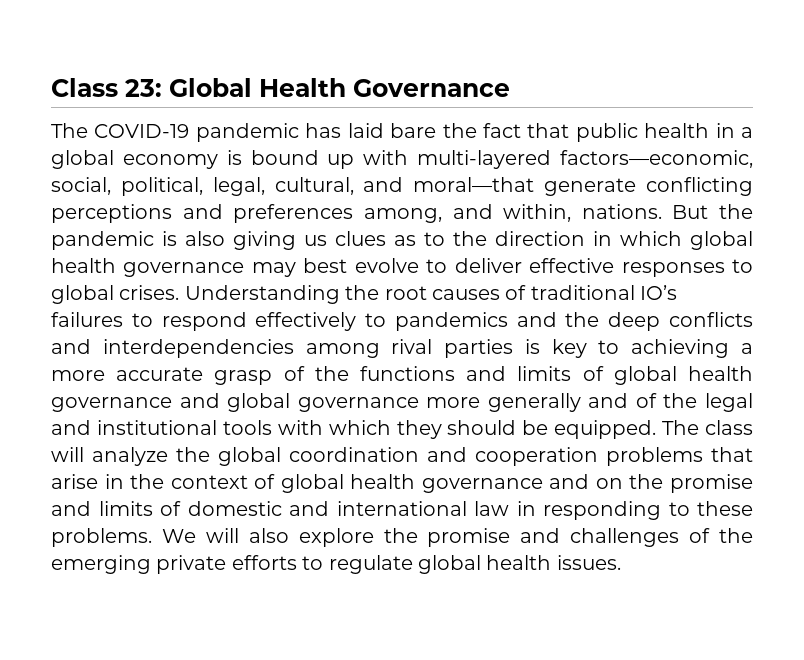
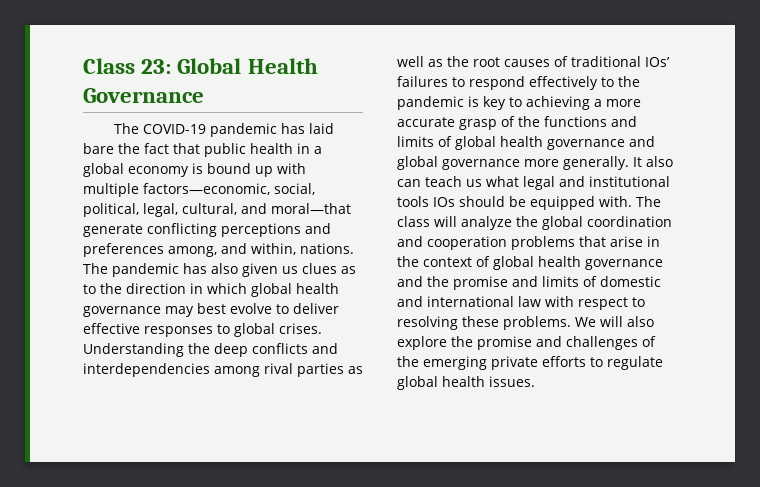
- The COVID-19 pandemic has laid bare the fact that public health in a global economy is bound up with multi-layered factors—economic, social, political, legal, cultural, and moral—that generate conflicting perceptions and preferences among, and within, nations.
+ The COVID-19 pandemic has laid bare the fact that public health in a global economy is bound up with multiple factors—economic, social, political, legal, cultural, and moral—that generate conflicting perceptions and preferences among, and within, nations.
- But the pandemic is also giving us clues as to the direction in which global health governance may best evolve to deliver effective responses to global crises.
+ The pandemic has also given us clues as to the direction in which global health governance may best evolve to deliver effective responses to global crises.
- Understanding the root causes of traditional IO’s failures to respond effectively to pandemics and the deep conflicts and interdependencies among rival parties is key to achieving a more accurate grasp of the functions and limits of global health governance and global governance more generally and of the legal and institutional tools with which they should be equipped.
+ Understanding the deep conflicts and interdependencies among rival parties as well as the root causes of traditional IOs’ failures to respond effectively to the pandemic is key to achieving a more accurate grasp of the functions and limits of global health governance and global governance more generally. It also can teach us what legal and institutional tools IOs should be equipped with.
- The class will analyze the global coordination and cooperation problems that arise in the context of global health governance and on the promise and limits of domestic and international law in responding to these problems.
+ The class will analyze the global coordination and cooperation problems that arise in the context of global health governance and the promise and limits of domestic and international law with respect to resolving these problems.

